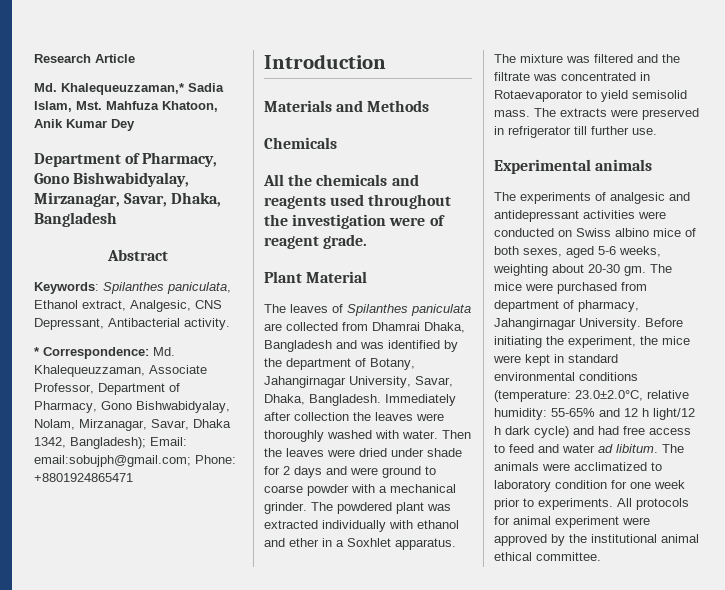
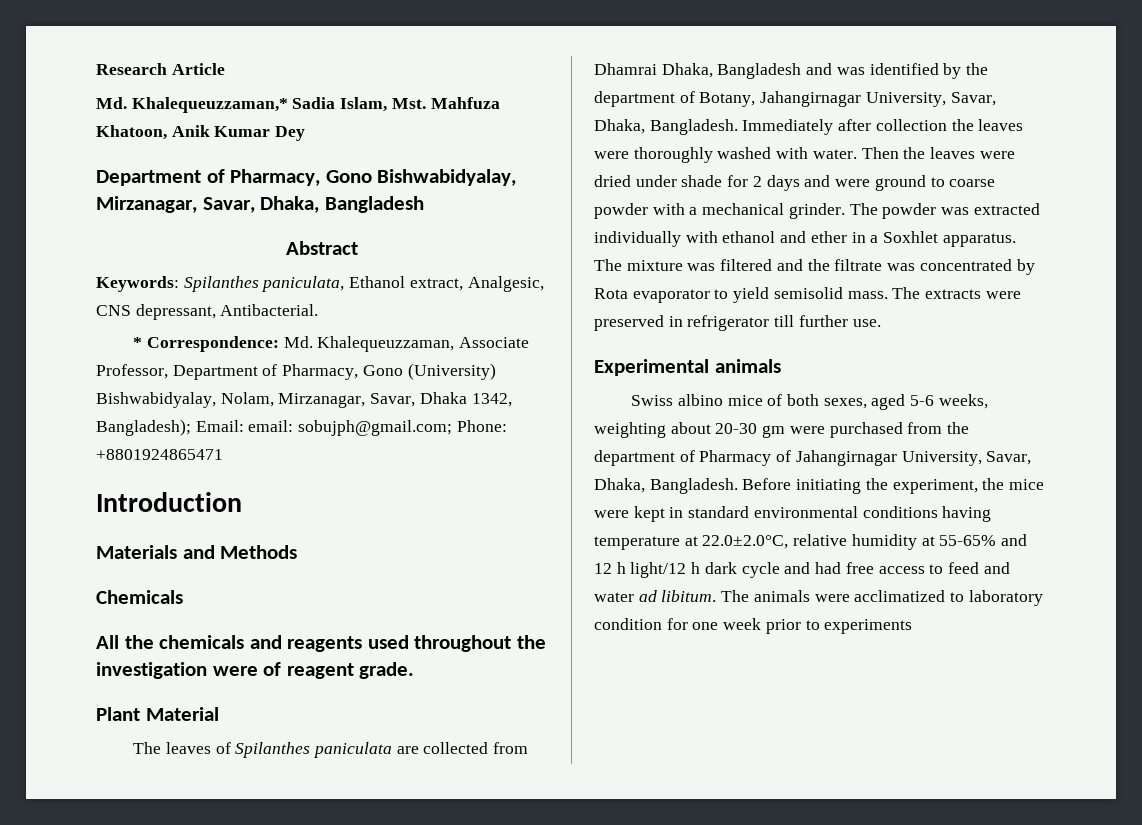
- Keywords: Spilanthes paniculata, Ethanol extract, Analgesic, CNS Depressant, Antibacterial activity.
+ Keywords: Spilanthes paniculata, Ethanol extract, Analgesic, CNS depressant, Antibacterial.
- * Correspondence: Md. Khalequeuzzaman, Associate Professor, Department of Pharmacy, Gono Bishwabidyalay, Nolam, Mirzanagar, Savar, Dhaka 1342, Bangladesh); Email: email:sobujph@gmail.com; Phone: +8801924865471
+ * Correspondence: Md. Khalequeuzzaman, Associate Professor, Department of Pharmacy, Gono (University) Bishwabidyalay, Nolam, Mirzanagar, Savar, Dhaka 1342, Bangladesh); Email: email: sobujph@gmail.com; Phone: +8801924865471
- The powdered plant was extracted individually with ethanol and ether in a Soxhlet apparatus.
+ The powder was extracted individually with ethanol and ether in a Soxhlet apparatus.
- The mixture was filtered and the filtrate was concentrated in Rotaevaporator to yield semisolid mass.
+ The mixture was filtered and the filtrate was concentrated by Rota evaporator to yield semisolid mass.
- The experiments of analgesic and antidepressant activities were conducted on Swiss albino mice of both sexes, aged 5-6 weeks, weighting about 20-30 gm. The mice were purchased from department of pharmacy, Jahangirnagar University.
+ Swiss albino mice of both sexes, aged 5-6 weeks, weighting about 20-30 gm were purchased from the department of Pharmacy of Jahangirnagar University, Savar, Dhaka, Bangladesh.
- Before initiating the experiment, the mice were kept in standard environmental conditions (temperature: 23.0±2.0°C, relative humidity: 55-65% and 12 h light/12 h dark cycle) and had free access to feed and water ad libitum.
+ Before initiating the experiment, the mice were kept in standard environmental conditions having temperature at 22.0±2.0°C, relative humidity at 55-65% and 12 h light/12 h dark cycle and had free access to feed and water ad libitum.
- The animals were acclimatized to laboratory condition for one week prior to experiments. All protocols for animal experiment were approved by the institutional animal ethical committee.
+ The animals were acclimatized to laboratory condition for one week prior to experiments

